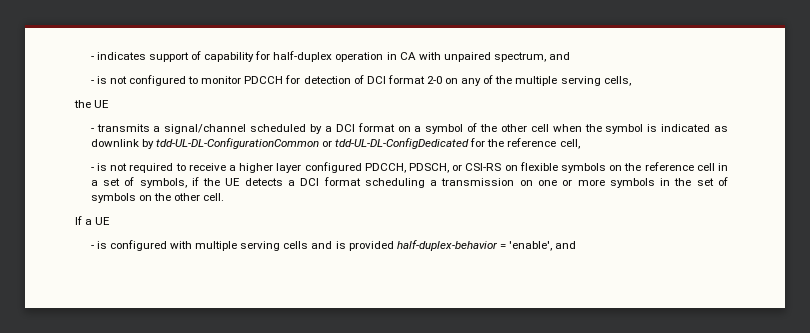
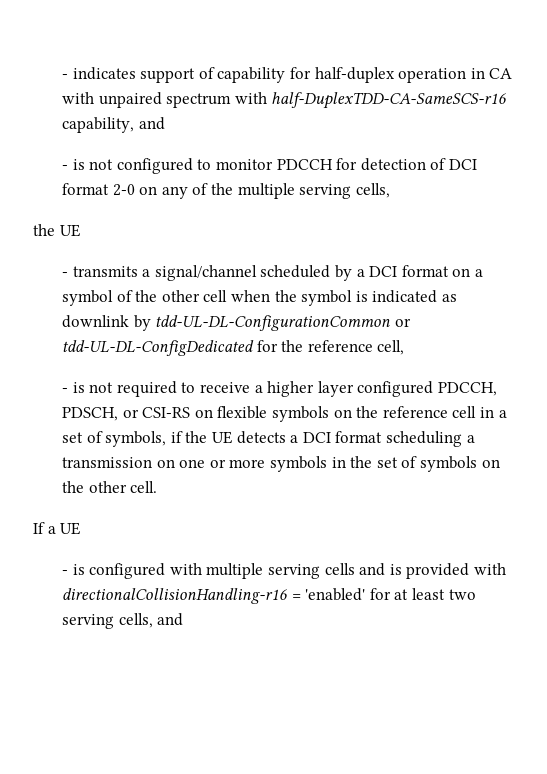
- - indicates support of capability for half-duplex operation in CA with unpaired spectrum, and
+ - indicates support of capability for half-duplex operation in CA with unpaired spectrum with half-DuplexTDD-CA-SameSCS-r16 capability, and
- - is configured with multiple serving cells and is provided half-duplex-behavior = 'enable', and
+ - is configured with multiple serving cells and is provided with directionalCollisionHandling-r16 = 'enabled' for at least two serving cells, and

